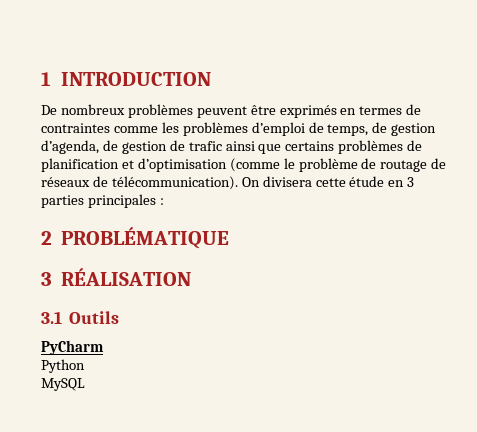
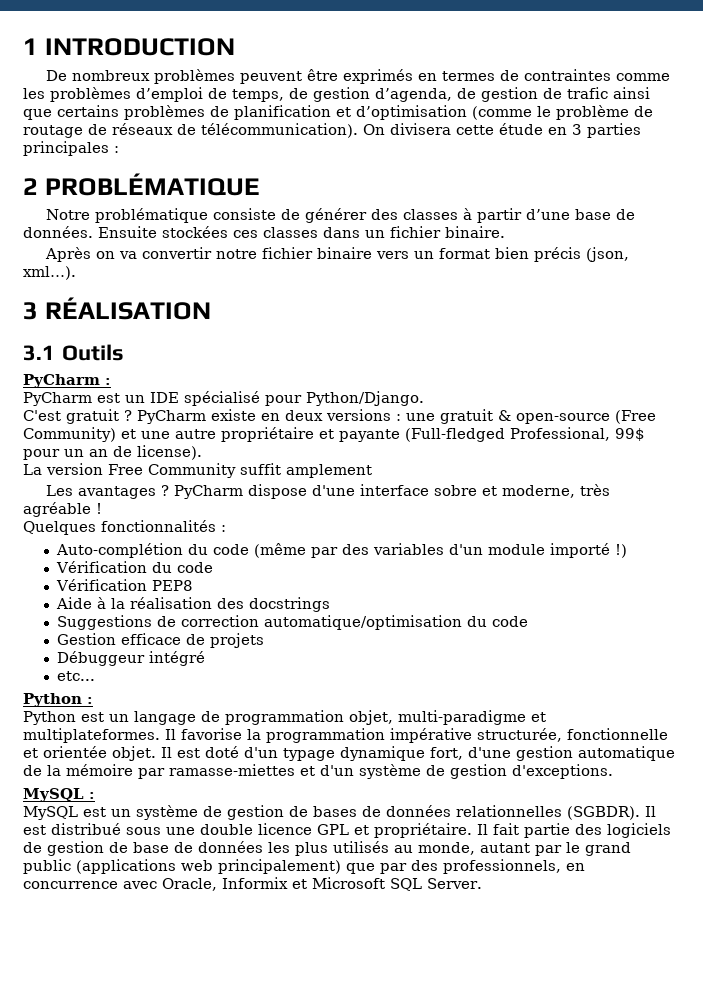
+ Notre problématique consiste de générer des classes à partir d’une base de données. Ensuite stockées ces classes dans un fichier binaire.
+ Après on va convertir notre fichier binaire vers un format bien précis (json, xml…).
- PyCharm
- Python
- MySQL
+ PyCharm :
+ PyCharm est un IDE spécialisé pour Python/Django.
+ C'est gratuit ? PyCharm existe en deux versions : une gratuit & open-source (Free Community) et une autre propriétaire et payante (Full-fledged Professional, 99$ pour un an de license).
+ La version Free Community suffit amplement
+ Les avantages ? PyCharm dispose d'une interface sobre et moderne, très agréable !
+ Quelques fonctionnalités :
+ Auto-complétion du code (même par des variables d'un module importé !)
+ Vérification du code
+ Vérification PEP8
+ Aide à la réalisation des docstrings
+ Suggestions de correction automatique/optimisation du code
+ Gestion efficace de projets
+ Débuggeur intégré
+ etc...
+ Python :
+ Python est un langage de programmation objet, multi-paradigme et multiplateformes. Il favorise la programmation impérative structurée, fonctionnelle et orientée objet. Il est doté d'un typage dynamique fort, d'une gestion automatique de la mémoire par ramasse-miettes et d'un système de gestion d'exceptions.
+ MySQL :
+ MySQL est un système de gestion de bases de données relationnelles (SGBDR). Il est distribué sous une double licence GPL et propriétaire. Il fait partie des logiciels de gestion de base de données les plus utilisés au monde, autant par le grand public (applications web principalement) que par des professionnels, en concurrence avec Oracle, Informix et Microsoft SQL Server.

